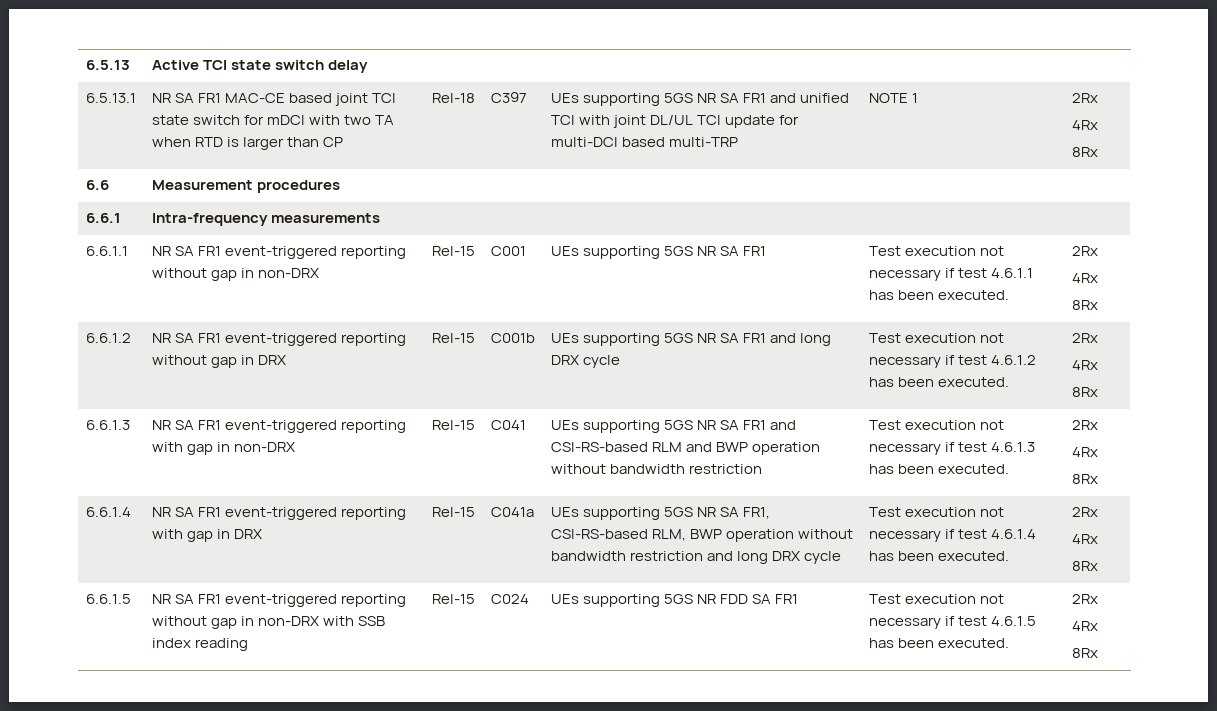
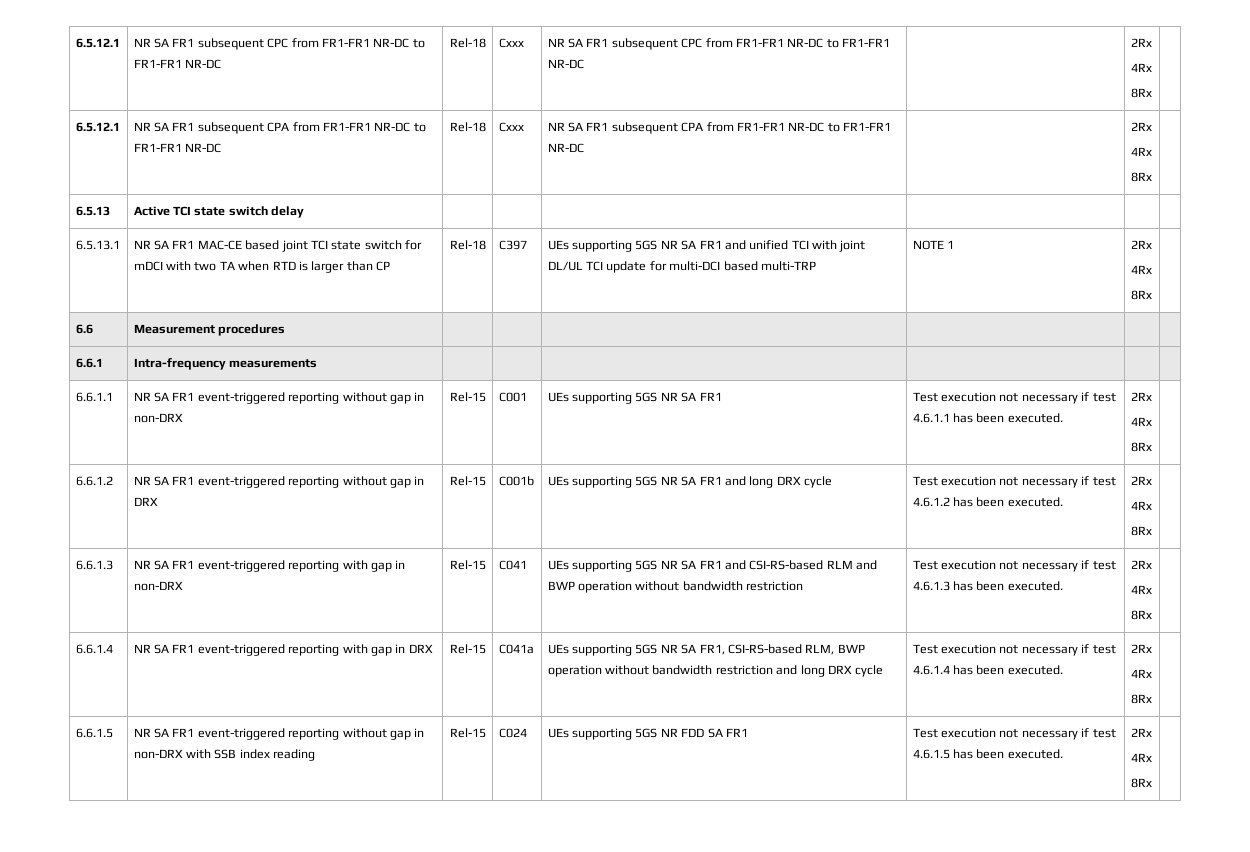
+ 6.5.12.1 | NR SA FR1 subsequent CPC from FR1-FR1 NR-DC to FR1-FR1 NR-DC | Rel-18 | Cxxx | NR SA FR1 subsequent CPC from FR1-FR1 NR-DC to FR1-FR1 NR-DC | | 2Rx
+ 4Rx
+ 8Rx |
+ 6.5.12.1 | NR SA FR1 subsequent CPA from FR1-FR1 NR-DC to FR1-FR1 NR-DC | Rel-18 | Cxxx | NR SA FR1 subsequent CPA from FR1-FR1 NR-DC to FR1-FR1 NR-DC | | 2Rx
+ 4Rx
+ 8Rx |

